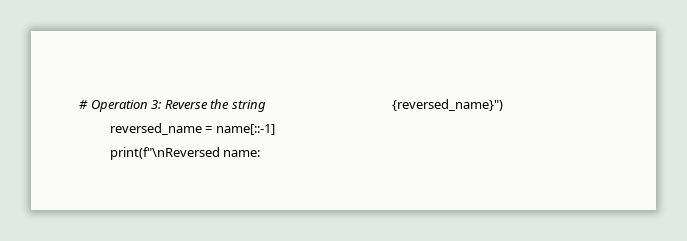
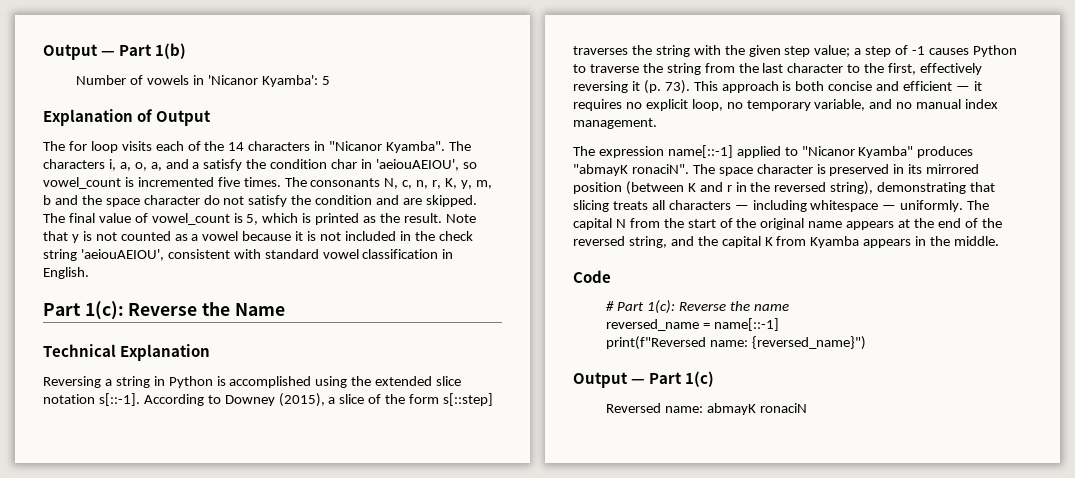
- # Operation 3: Reverse the string
+ Output — Part 1(b)
+ Number of vowels in 'Nicanor Kyamba': 5
+ Explanation of Output
+ The for loop visits each of the 14 characters in "Nicanor Kyamba". The characters i, a, o, a, and a satisfy the condition char in 'aeiouAEIOU', so vowel_count is incremented five times. The consonants N, c, n, r, K, y, m, b and the space character do not satisfy the condition and are skipped. The final value of vowel_count is 5, which is printed as the result. Note that y is not counted as a vowel because it is not included in the check string 'aeiouAEIOU', consistent with standard vowel classification in English.
+ Part 1(c): Reverse the Name
+ Technical Explanation
+ Reversing a string in Python is accomplished using the extended slice notation s[::-1]. According to Downey (2015), a slice of the form s[::step] traverses the string with the given step value; a step of -1 causes Python to traverse the string from the last character to the first, effectively reversing it (p. 73). This approach is both concise and efficient — it requires no explicit loop, no temporary variable, and no manual index management.
+ The expression name[::-1] applied to "Nicanor Kyamba" produces "abmayK ronaciN". The space character is preserved in its mirrored position (between K and r in the reversed string), demonstrating that slicing treats all characters — including whitespace — uniformly. The capital N from the start of the original name appears at the end of the reversed string, and the capital K from Kyamba appears in the middle.
+ Code
+ # Part 1(c): Reverse the name
- print(f"\nReversed name: {reversed_name}")
+ print(f"Reversed name: {reversed_name}")
+ Output — Part 1(c)
+ Reversed name: abmayK ronaciN

